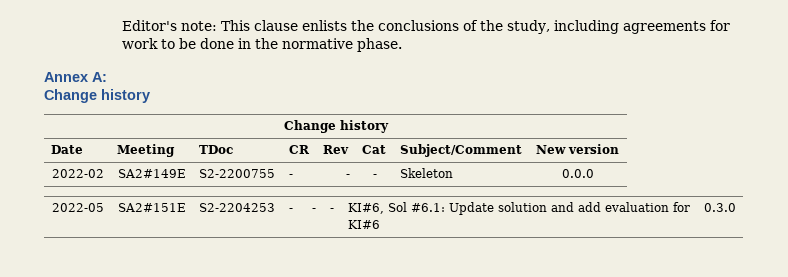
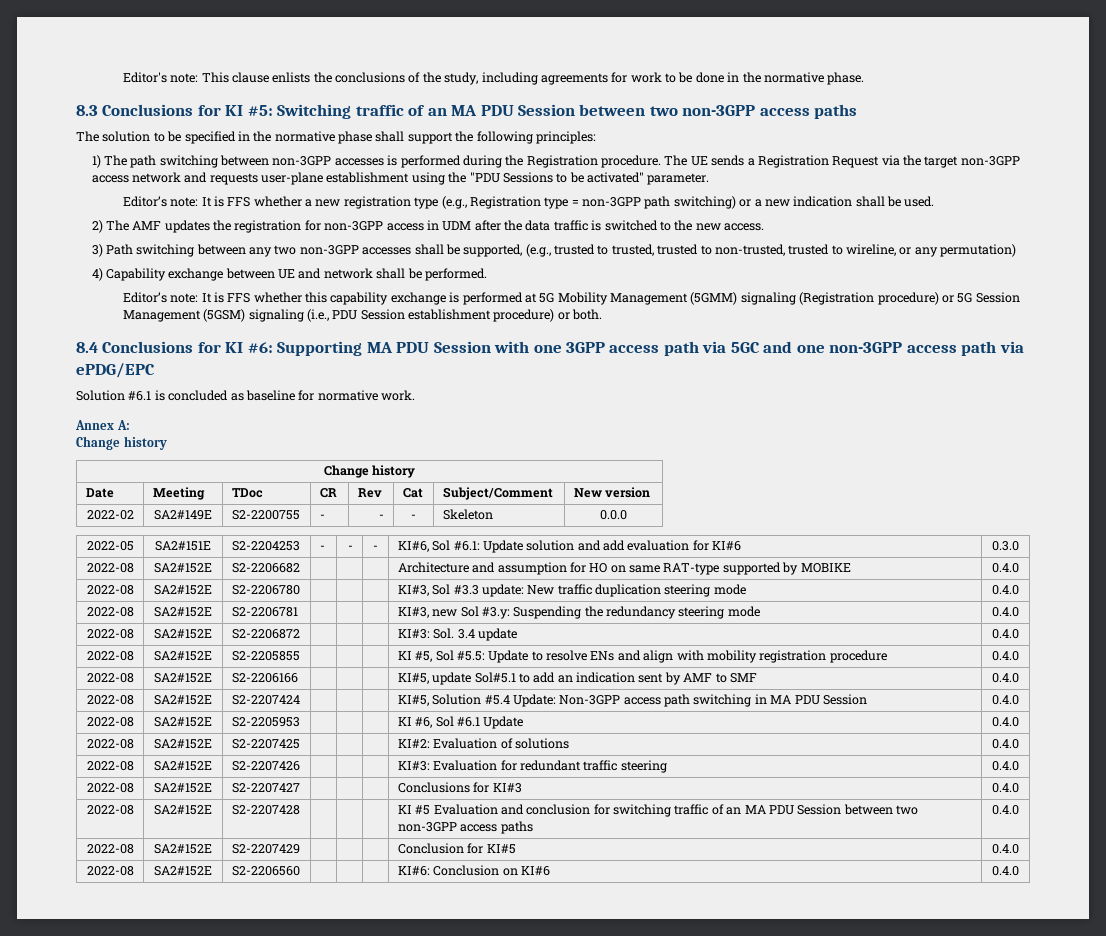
+ 8.3 Conclusions for KI #5: Switching traffic of an MA PDU Session between two non-3GPP access paths
+ The solution to be specified in the normative phase shall support the following principles:
+ 1) The path switching between non-3GPP accesses is performed during the Registration procedure. The UE sends a Registration Request via the target non-3GPP access network and requests user-plane establishment using the "PDU Sessions to be activated" parameter.
+ Editor’s note: It is FFS whether a new registration type (e.g., Registration type = non-3GPP path switching) or a new indication shall be used.
+ 2) The AMF updates the registration for non-3GPP access in UDM after the data traffic is switched to the new access.
+ 3) Path switching between any two non-3GPP accesses shall be supported, (e.g., trusted to trusted, trusted to non-trusted, trusted to wireline, or any permutation)
+ 4) Capability exchange between UE and network shall be performed.
+ Editor’s note: It is FFS whether this capability exchange is performed at 5G Mobility Management (5GMM) signaling (Registration procedure) or 5G Session Management (5GSM) signaling (i.e., PDU Session establishment procedure) or both.
+ 8.4 Conclusions for KI #6: Supporting MA PDU Session with one 3GPP access path via 5GC and one non-3GPP access path via ePDG/EPC
+ Solution #6.1 is concluded as baseline for normative work.
+ 2022-08 | SA2#152E | S2-2206682 | | | | Architecture and assumption for HO on same RAT-type supported by MOBIKE | 0.4.0
+ 2022-08 | SA2#152E | S2-2206780 | | | | KI#3, Sol #3.3 update: New traffic duplication steering mode | 0.4.0
+ 2022-08 | SA2#152E | S2-2206781 | | | | KI#3, new Sol #3.y: Suspending the redundancy steering mode | 0.4.0
+ 2022-08 | SA2#152E | S2-2206872 | | | | KI#3: Sol. 3.4 update | 0.4.0
+ 2022-08 | SA2#152E | S2-2205855 | | | | KI #5, Sol #5.5: Update to resolve ENs and align with mobility registration procedure | 0.4.0
+ 2022-08 | SA2#152E | S2-2206166 | | | | KI#5, update Sol#5.1 to add an indication sent by AMF to SMF | 0.4.0
+ 2022-08 | SA2#152E | S2-2207424 | | | | KI#5, Solution #5.4 Update: Non-3GPP access path switching in MA PDU Session | 0.4.0
+ 2022-08 | SA2#152E | S2-2205953 | | | | KI #6, Sol #6.1 Update | 0.4.0
+ 2022-08 | SA2#152E | S2-2207425 | | | | KI#2: Evaluation of solutions | 0.4.0
+ 2022-08 | SA2#152E | S2-2207426 | | | | KI#3: Evaluation for redundant traffic steering | 0.4.0
+ 2022-08 | SA2#152E | S2-2207427 | | | | Conclusions for KI#3 | 0.4.0
+ 2022-08 | SA2#152E | S2-2207428 | | | | KI #5 Evaluation and conclusion for switching traffic of an MA PDU Session between two non-3GPP access paths | 0.4.0
+ 2022-08 | SA2#152E | S2-2207429 | | | | Conclusion for KI#5 | 0.4.0
+ 2022-08 | SA2#152E | S2-2206560 | | | | KI#6: Conclusion on KI#6 | 0.4.0

